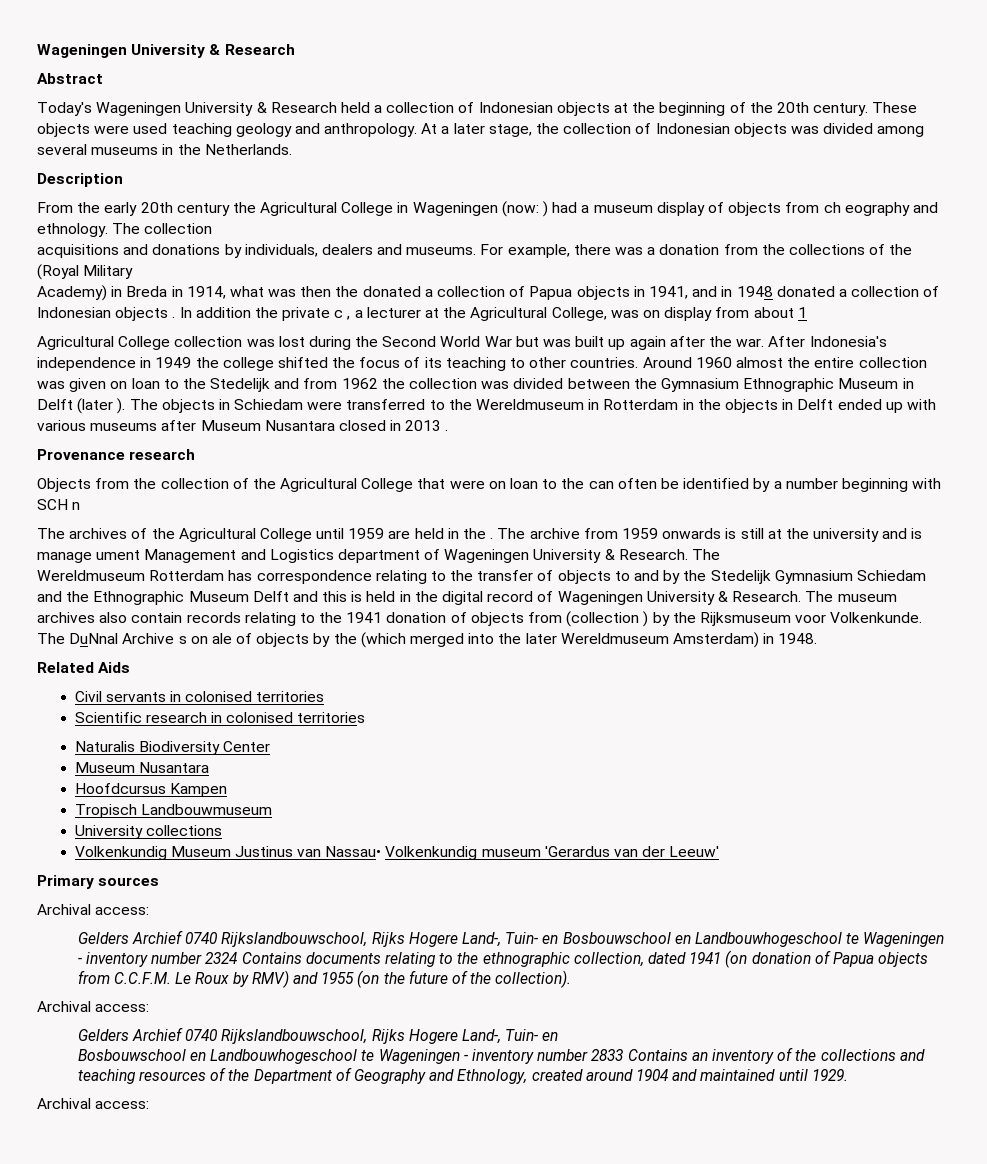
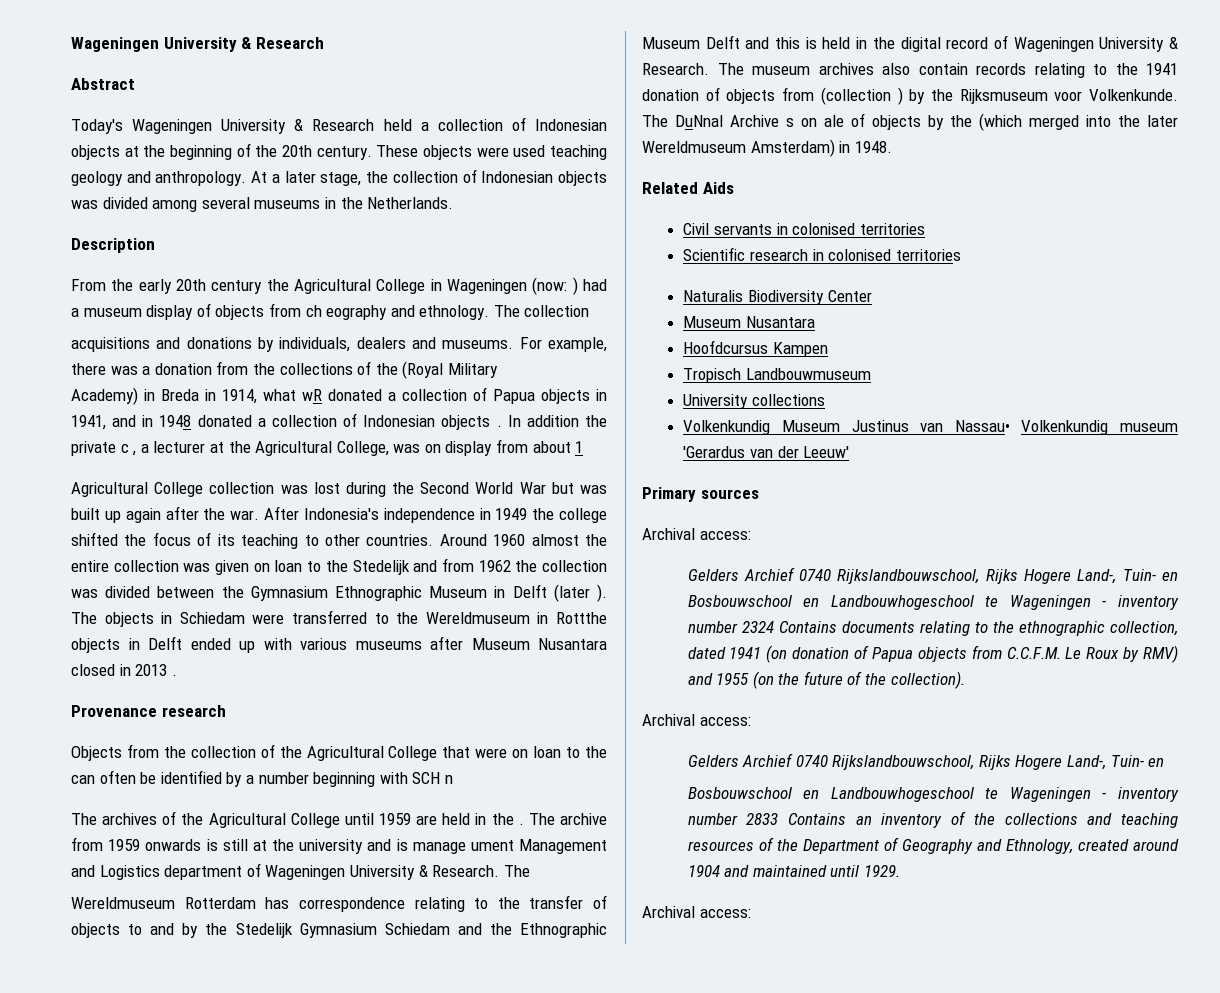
- Academy) in Breda in 1914, what was then the donated a collection of Papua objects in 1941, and in 1948 donated a collection of Indonesian objects .
+ Academy) in Breda in 1914, what wR donated a collection of Papua objects in 1941, and in 1948 donated a collection of Indonesian objects .
- The objects in Schiedam were transferred to the Wereldmuseum in Rotterdam in the objects in Delft ended up with various museums after Museum Nusantara closed in 2013 .
+ The objects in Schiedam were transferred to the Wereldmuseum in Rottthe objects in Delft ended up with various museums after Museum Nusantara closed in 2013 .

